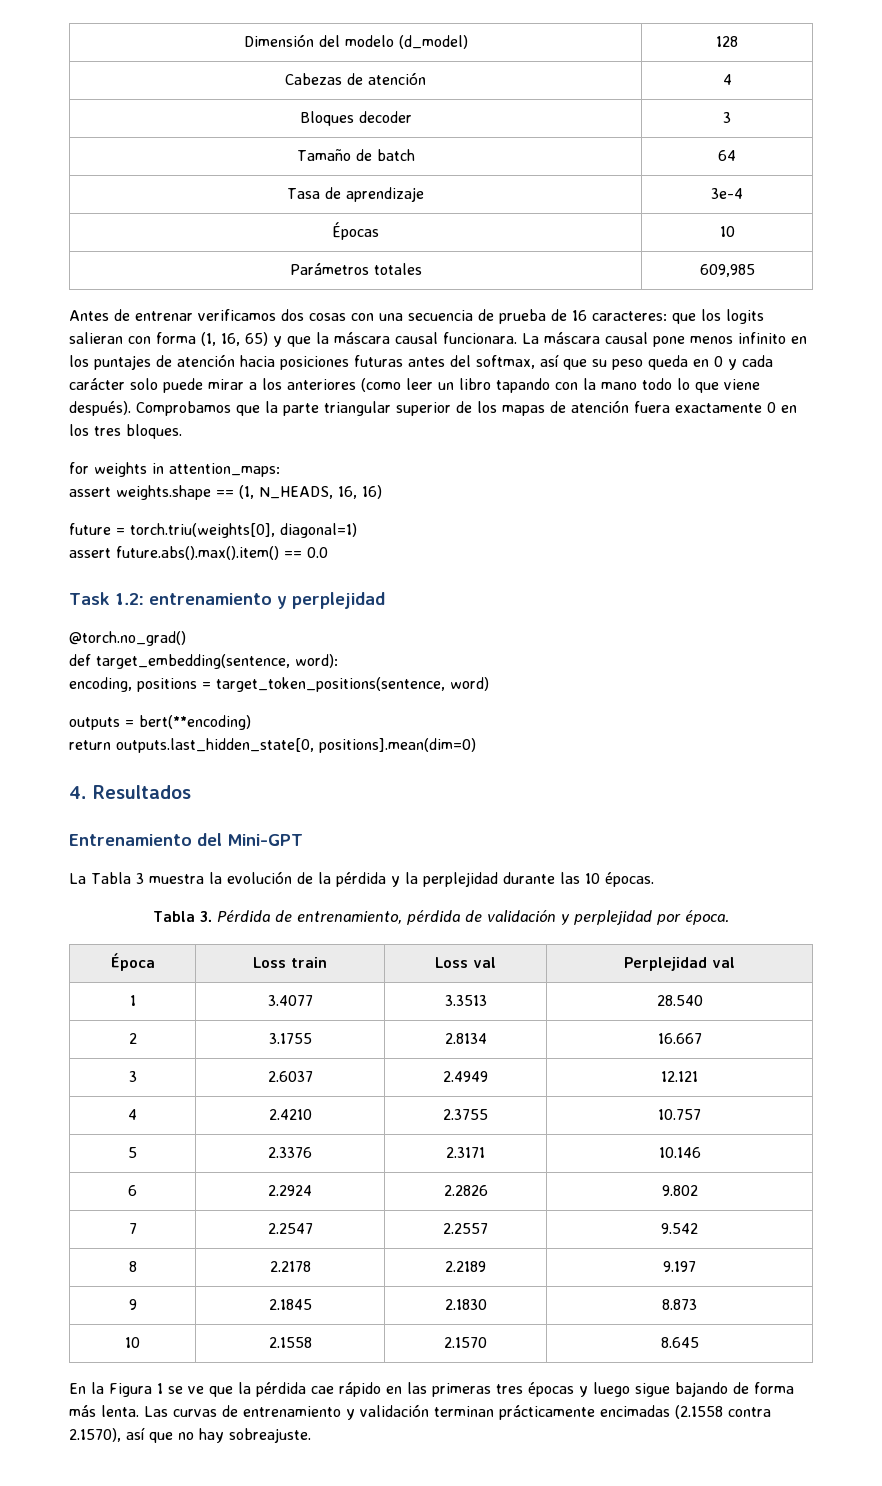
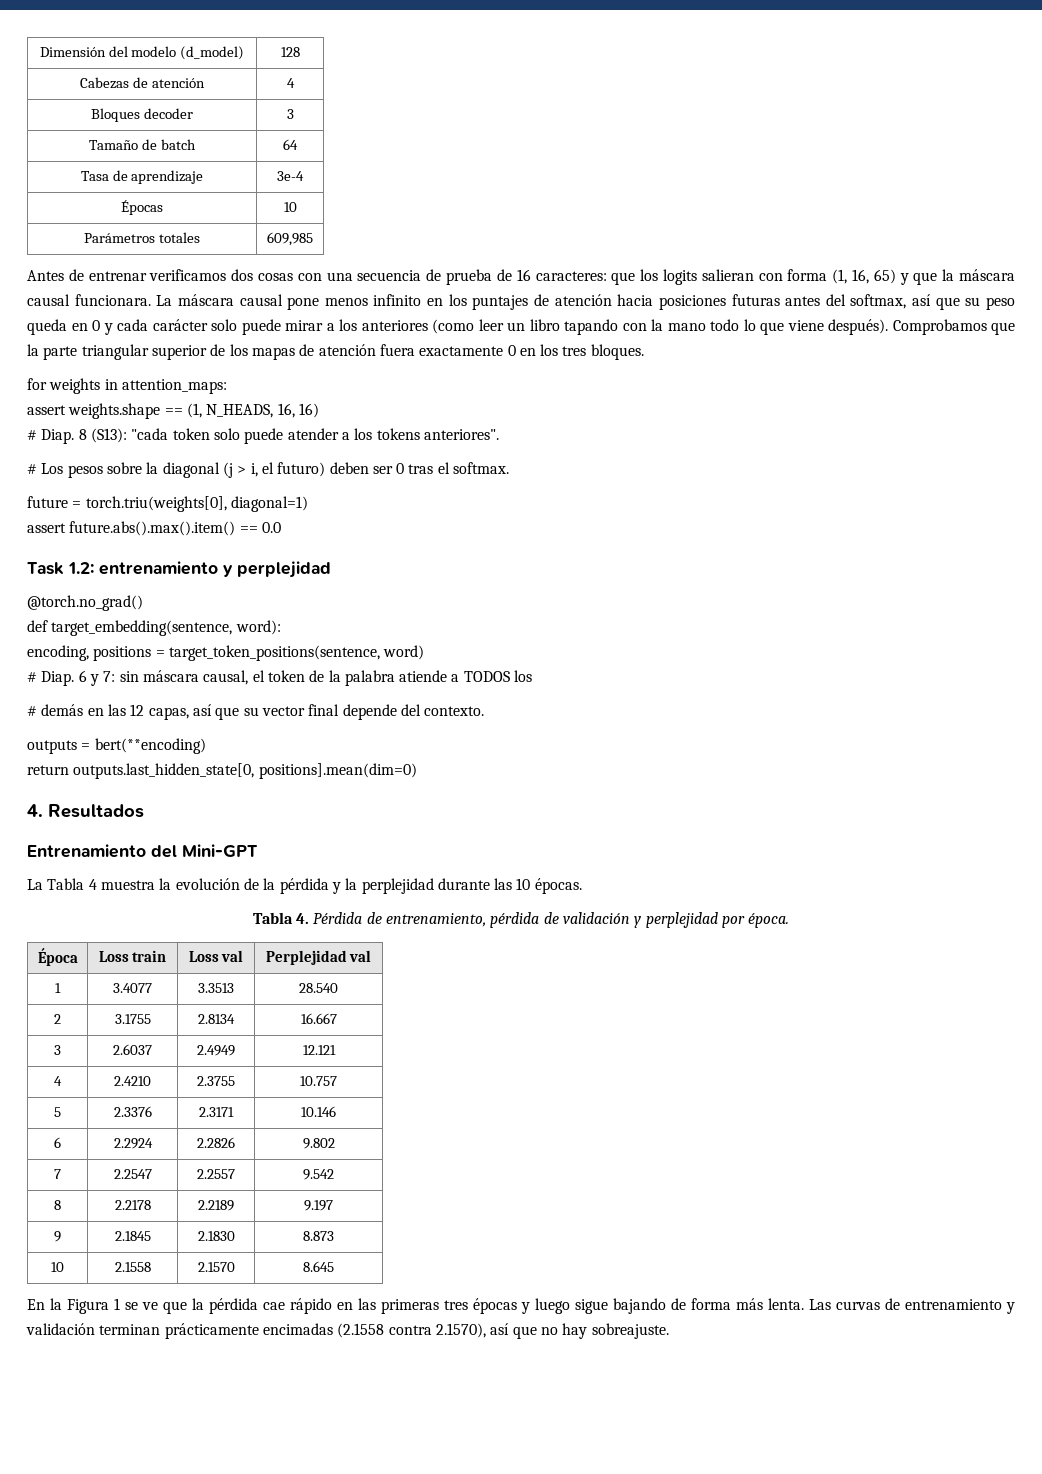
+ # Diap. 8 (S13): "cada token solo puede atender a los tokens anteriores".
+ # Los pesos sobre la diagonal (j > i, el futuro) deben ser 0 tras el softmax.
+ # Diap. 6 y 7: sin máscara causal, el token de la palabra atiende a TODOS los
+ # demás en las 12 capas, así que su vector final depende del contexto.
- La Tabla 3 muestra la evolución de la pérdida y la perplejidad durante las 10 épocas.
+ La Tabla 4 muestra la evolución de la pérdida y la perplejidad durante las 10 épocas.
- Tabla 3. Pérdida de entrenamiento, pérdida de validación y perplejidad por época.
+ Tabla 4. Pérdida de entrenamiento, pérdida de validación y perplejidad por época.

